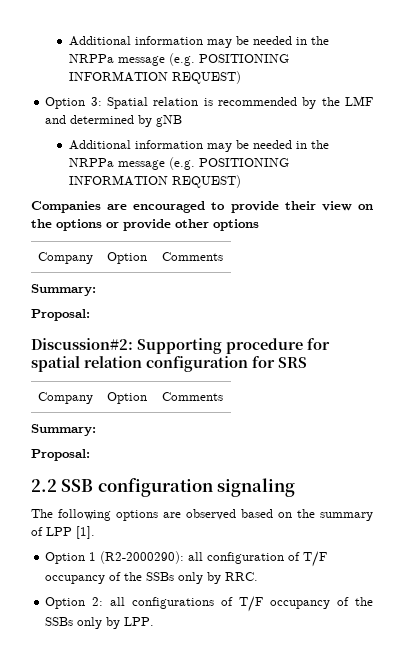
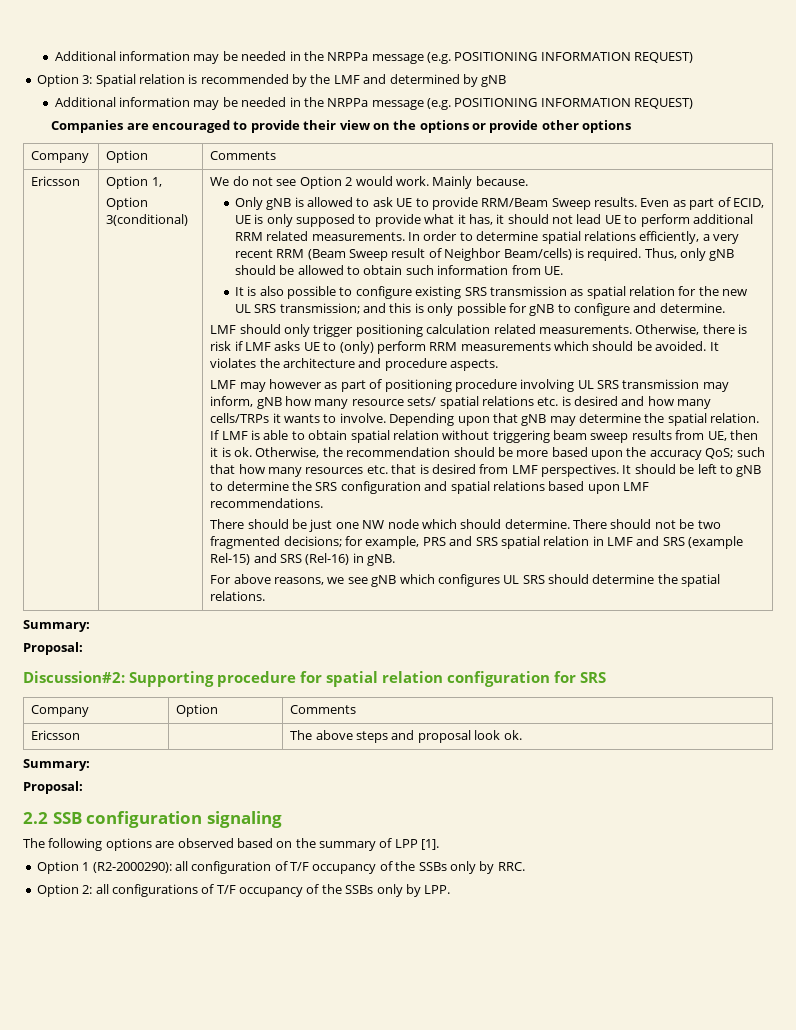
+ Ericsson | Option 1,
+ Option 3(conditional) | We do not see Option 2 would work. Mainly because.
+ Only gNB is allowed to ask UE to provide RRM/Beam Sweep results. Even as part of ECID, UE is only supposed to provide what it has, it should not lead UE to perform additional RRM related measurements. In order to determine spatial relations efficiently, a very recent RRM (Beam Sweep result of Neighbor Beam/cells) is required. Thus, only gNB should be allowed to obtain such information from UE.
+ It is also possible to configure existing SRS transmission as spatial relation for the new UL SRS transmission; and this is only possible for gNB to configure and determine.
+ LMF should only trigger positioning calculation related measurements. Otherwise, there is risk if LMF asks UE to (only) perform RRM measurements which should be avoided. It violates the architecture and procedure aspects.
+ LMF may however as part of positioning procedure involving UL SRS transmission may inform, gNB how many resource sets/ spatial relations etc. is desired and how many cells/TRPs it wants to involve. Depending upon that gNB may determine the spatial relation. If LMF is able to obtain spatial relation without triggering beam sweep results from UE, then it is ok. Otherwise, the recommendation should be more based upon the accuracy QoS; such that how many resources etc. that is desired from LMF perspectives. It should be left to gNB to determine the SRS configuration and spatial relations based upon LMF recommendations.
+ There should be just one NW node which should determine. There should not be two fragmented decisions; for example, PRS and SRS spatial relation in LMF and SRS (example Rel-15) and SRS (Rel-16) in gNB.
+ For above reasons, we see gNB which configures UL SRS should determine the spatial relations.
+ Ericsson | | The above steps and proposal look ok.

